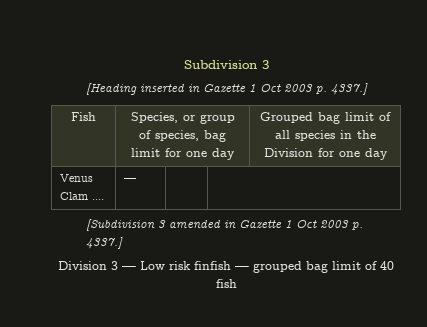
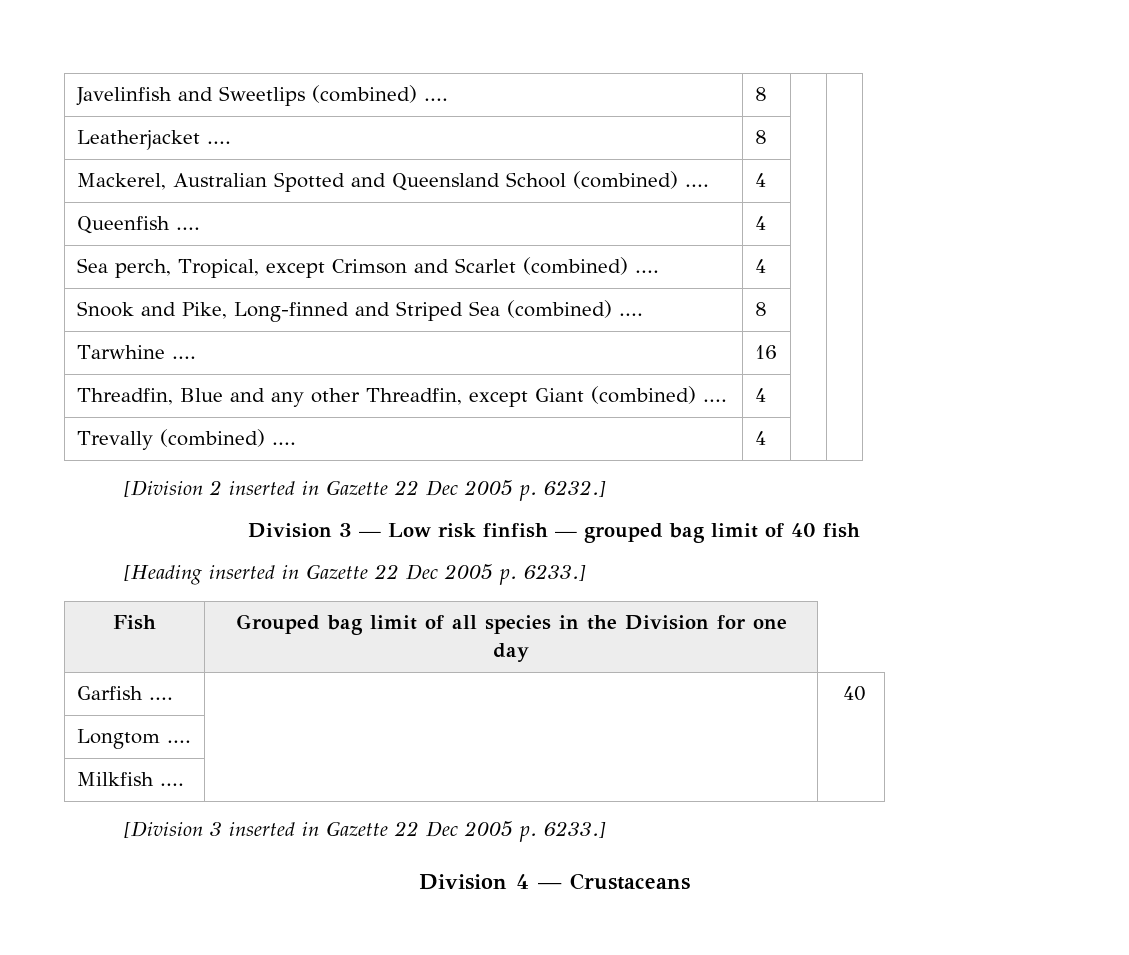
- Subdivision 3
- [Heading inserted in Gazette 1 Oct 2003 p. 4337.]
- Fish | Species, or group of species, bag limit for one day | Grouped bag limit of all species in the Division for one day
+ Javelinfish and Sweetlips (combined) .... | 8 | |
+ Leatherjacket .... | 8 | |
+ Mackerel, Australian Spotted and Queensland School (combined) .... | 4 | |
+ Queenfish .... | 4 | |
+ Sea perch, Tropical, except Crimson and Scarlet (combined) .... | 4 | |
+ Snook and Pike, Long-finned and Striped Sea (combined) .... | 8 | |
+ Tarwhine .... | 16 | |
+ Threadfin, Blue and any other Threadfin, except Giant (combined) .... | 4 | |
+ Trevally (combined) .... | 4 | |
+ [Division 2 inserted in Gazette 22 Dec 2005 p. 6232.]
+ Division 3 — Low risk finfish — grouped bag limit of 40 fish
+ [Heading inserted in Gazette 22 Dec 2005 p. 6233.]
+ Fish | Grouped bag limit of all species in the Division for one day
- Venus Clam .... | — | |
- [Subdivision 3 amended in Gazette 1 Oct 2003 p. 4337.]
- Division 3 — Low risk finfish — grouped bag limit of 40 fish
+ Garfish .... | | 40
+ Longtom .... | |
+ Milkfish .... | |
+ [Division 3 inserted in Gazette 22 Dec 2005 p. 6233.]
+ Division 4 — Crustaceans

